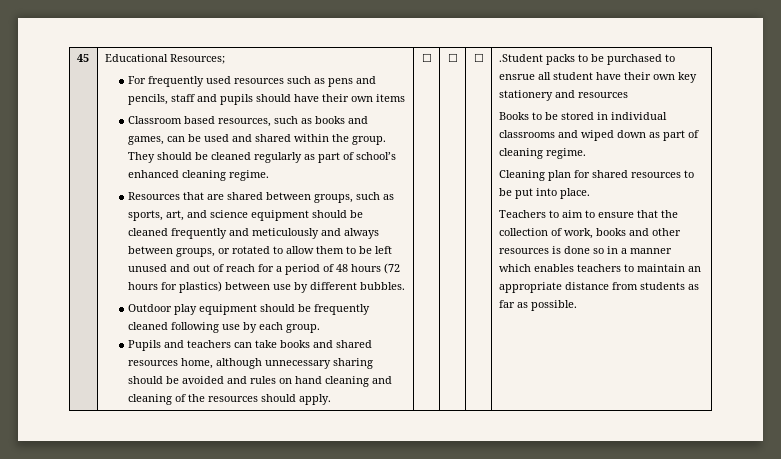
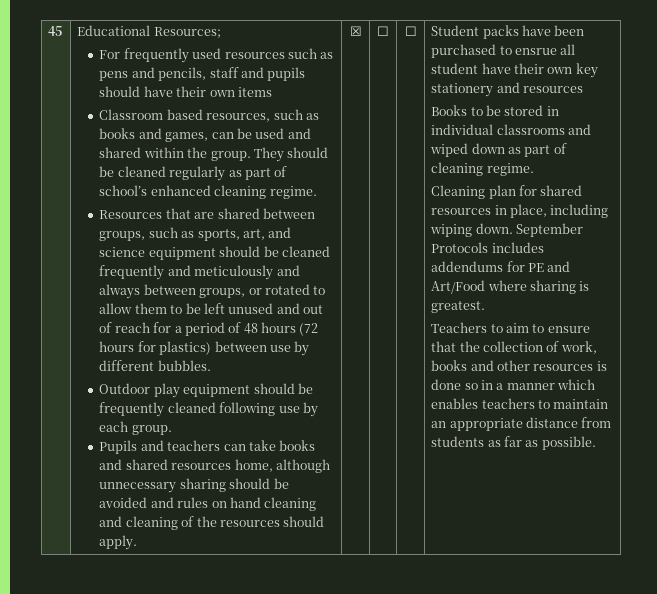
- ☐ | ☐ | ☐ | .Student packs to be purchased to ensrue all student have their own key stationery and resources
+ ☒ | ☐ | ☐ | Student packs have been purchased to ensrue all student have their own key stationery and resources
- Cleaning plan for shared resources to be put into place.
+ Cleaning plan for shared resources in place, including wiping down. September Protocols includes addendums for PE and Art/Food where sharing is greatest.

